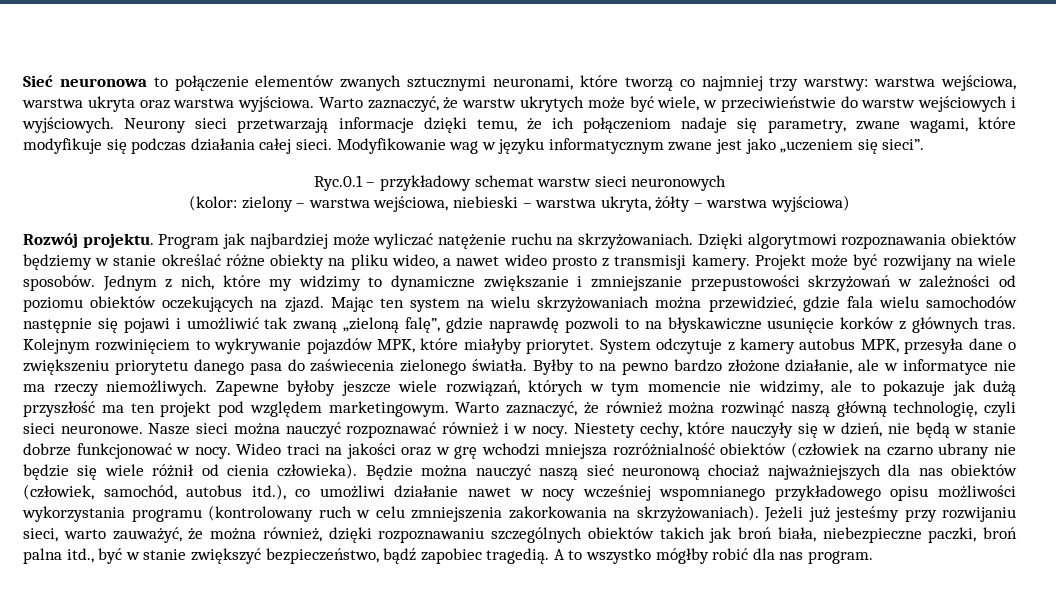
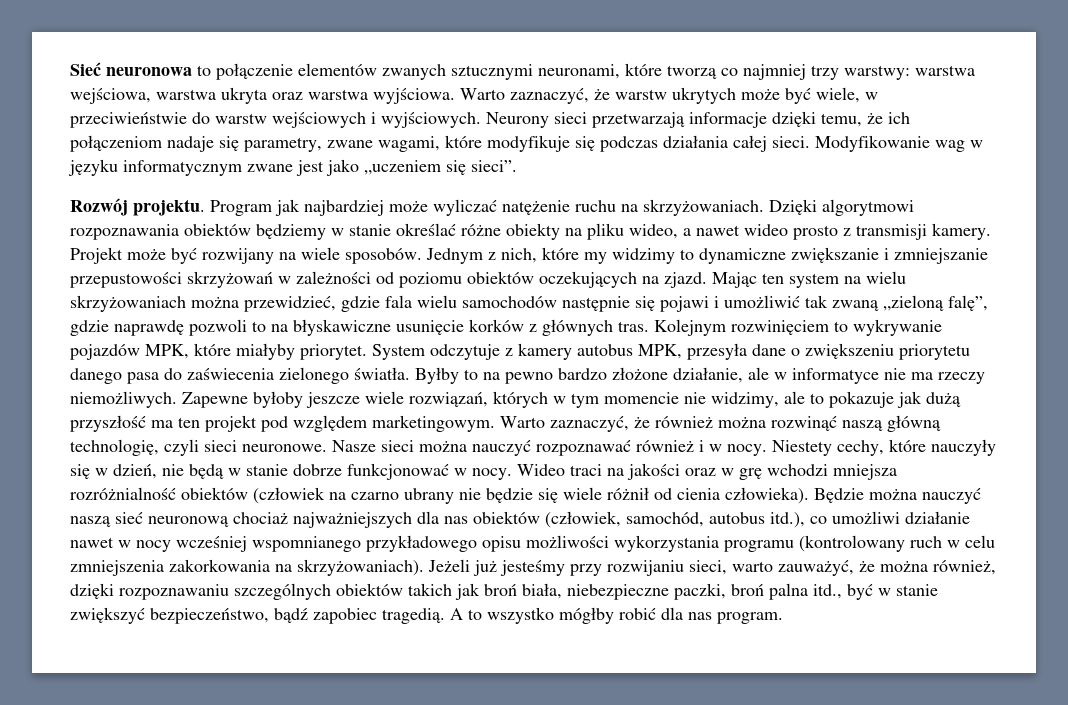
- Ryc.0.1 – przykładowy schemat warstw sieci neuronowych
- (kolor: zielony – warstwa wejściowa, niebieski – warstwa ukryta, żółty – warstwa wyjściowa)

